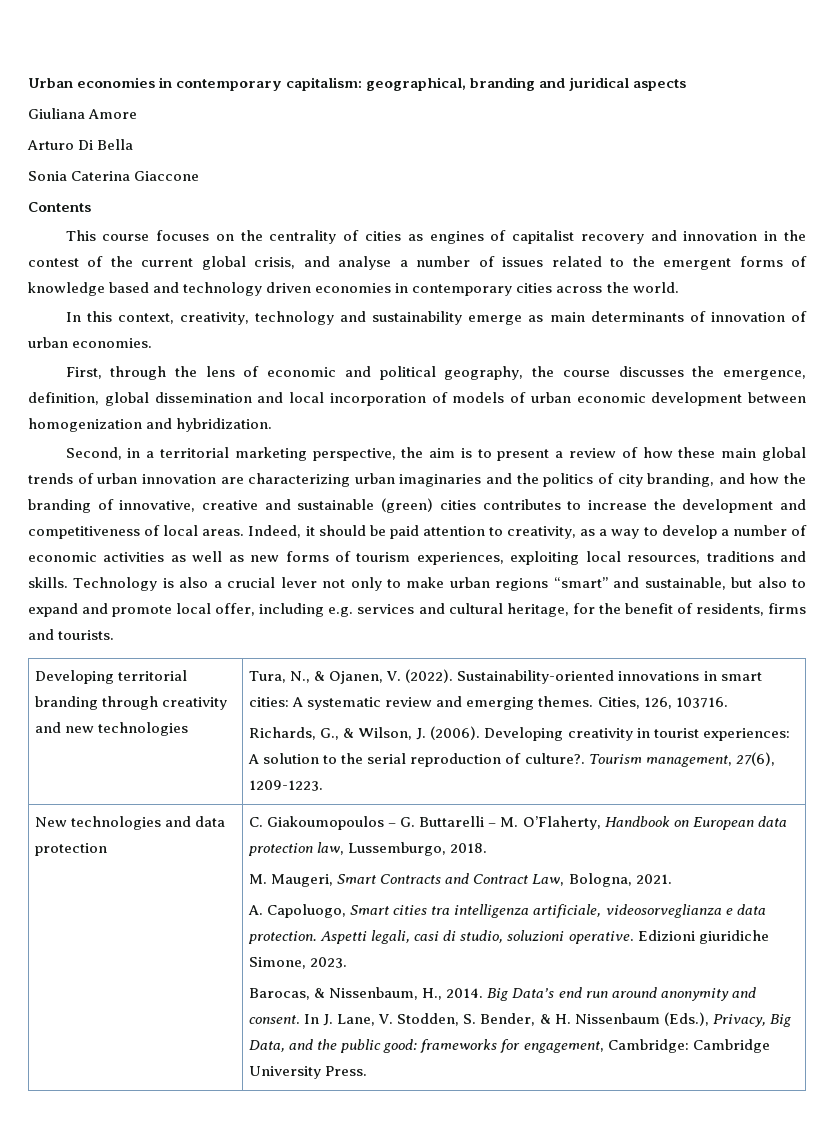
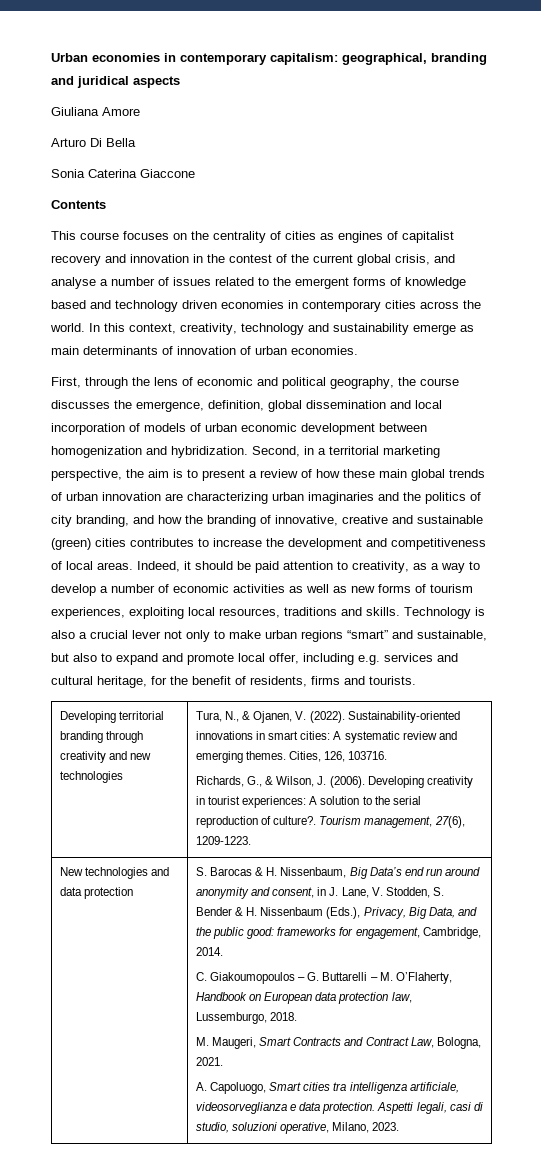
- This course focuses on the centrality of cities as engines of capitalist recovery and innovation in the contest of the current global crisis, and analyse a number of issues related to the emergent forms of knowledge based and technology driven economies in contemporary cities across the world.
- In this context, creativity, technology and sustainability emerge as main determinants of innovation of urban economies.
+ This course focuses on the centrality of cities as engines of capitalist recovery and innovation in the contest of the current global crisis, and analyse a number of issues related to the emergent forms of knowledge based and technology driven economies in contemporary cities across the world. In this context, creativity, technology and sustainability emerge as main determinants of innovation of urban economies.
- First, through the lens of economic and political geography, the course discusses the emergence, definition, global dissemination and local incorporation of models of urban economic development between homogenization and hybridization.
- Second, in a territorial marketing perspective, the aim is to present a review of how these main global trends of urban innovation are characterizing urban imaginaries and the politics of city branding, and how the branding of innovative, creative and sustainable (green) cities contributes to increase the development and competitiveness of local areas.
+ First, through the lens of economic and political geography, the course discusses the emergence, definition, global dissemination and local incorporation of models of urban economic development between homogenization and hybridization. Second, in a territorial marketing perspective, the aim is to present a review of how these main global trends of urban innovation are characterizing urban imaginaries and the politics of city branding, and how the branding of innovative, creative and sustainable (green) cities contributes to increase the development and competitiveness of local areas.
+ S. Barocas & H. Nissenbaum, Big Data’s end run around anonymity and consent, in J. Lane, V. Stodden, S. Bender & H. Nissenbaum (Eds.), Privacy, Big Data, and the public good: frameworks for engagement, Cambridge, 2014.
- Aspetti legali, casi di studio, soluzioni operative. Edizioni giuridiche Simone, 2023.
- Barocas, & Nissenbaum, H., 2014. Big Data’s end run around anonymity and consent. In J. Lane, V. Stodden, S. Bender, & H. Nissenbaum (Eds.), Privacy, Big Data, and the public good: frameworks for engagement, Cambridge: Cambridge University Press.
+ Aspetti legali, casi di studio, soluzioni operative, Milano, 2023.

